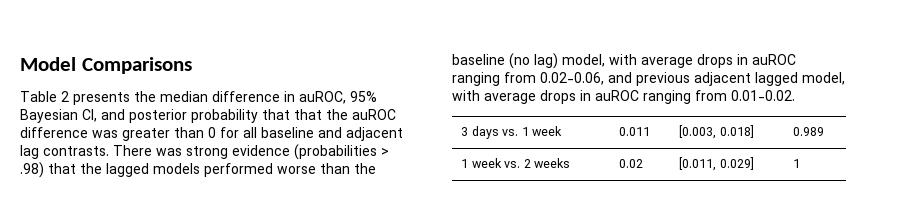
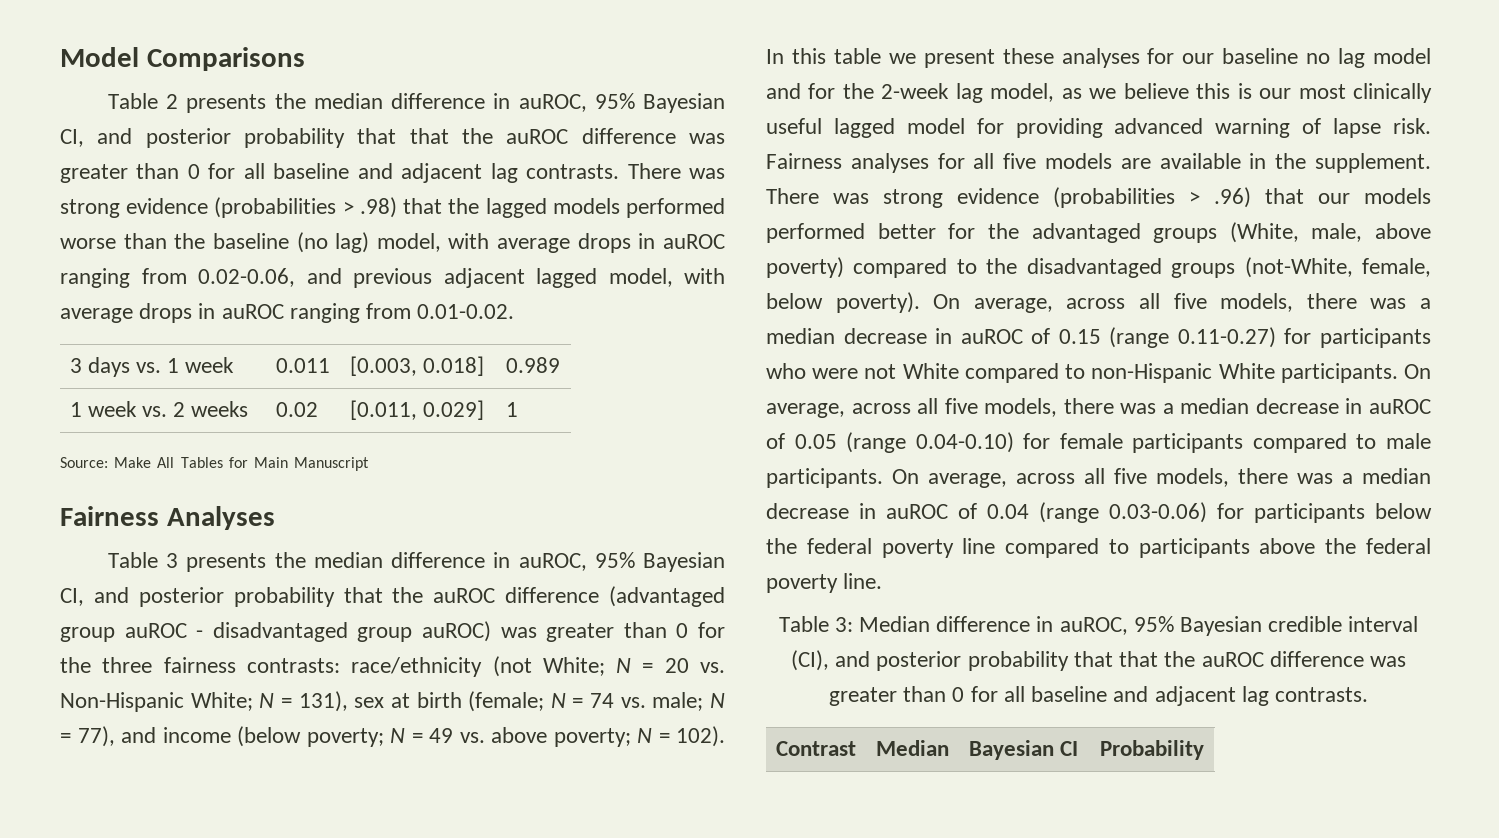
+ Source: Make All Tables for Main Manuscript
+ Fairness Analyses
+ Table 3 presents the median difference in auROC, 95% Bayesian CI, and posterior probability that the auROC difference (advantaged group auROC - disadvantaged group auROC) was greater than 0 for the three fairness contrasts: race/ethnicity (not White; N = 20 vs. Non-Hispanic White; N = 131), sex at birth (female; N = 74 vs. male; N = 77), and income (below poverty; N = 49 vs. above poverty; N = 102). In this table we present these analyses for our baseline no lag model and for the 2-week lag model, as we believe this is our most clinically useful lagged model for providing advanced warning of lapse risk. Fairness analyses for all five models are available in the supplement. There was strong evidence (probabilities > .96) that our models performed better for the advantaged groups (White, male, above poverty) compared to the disadvantaged groups (not-White, female, below poverty). On average, across all five models, there was a median decrease in auROC of 0.15 (range 0.11-0.27) for participants who were not White compared to non-Hispanic White participants. On average, across all five models, there was a median decrease in auROC of 0.05 (range 0.04-0.10) for female participants compared to male participants. On average, across all five models, there was a median decrease in auROC of 0.04 (range 0.03-0.06) for participants below the federal poverty line compared to participants above the federal poverty line.
+ Table 3: Median difference in auROC, 95% Bayesian credible interval (CI), and posterior probability that that the auROC difference was greater than 0 for all baseline and adjacent lag contrasts.
+ Contrast | Median | Bayesian CI | Probability

